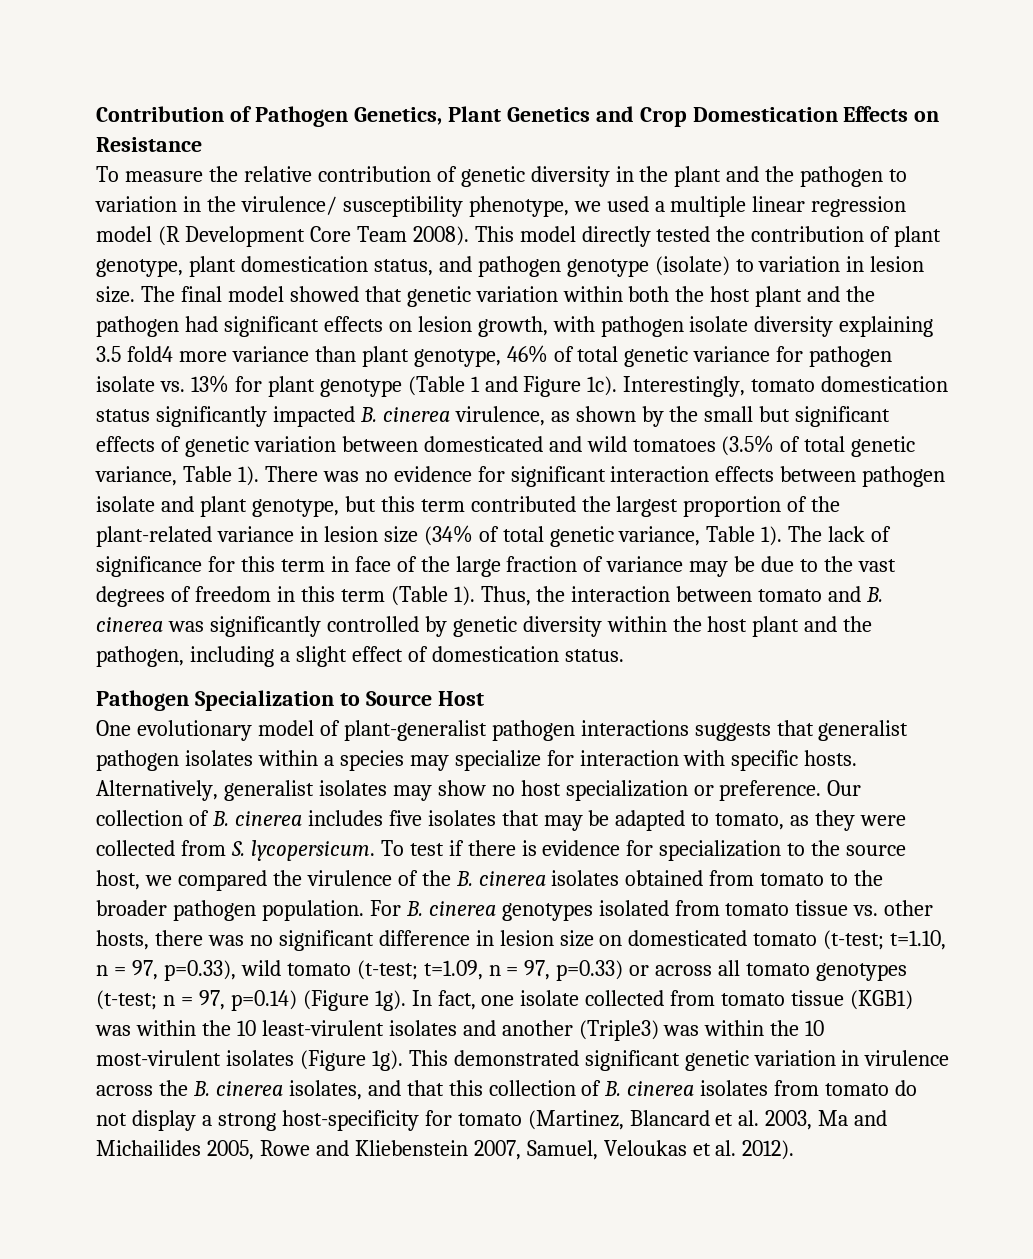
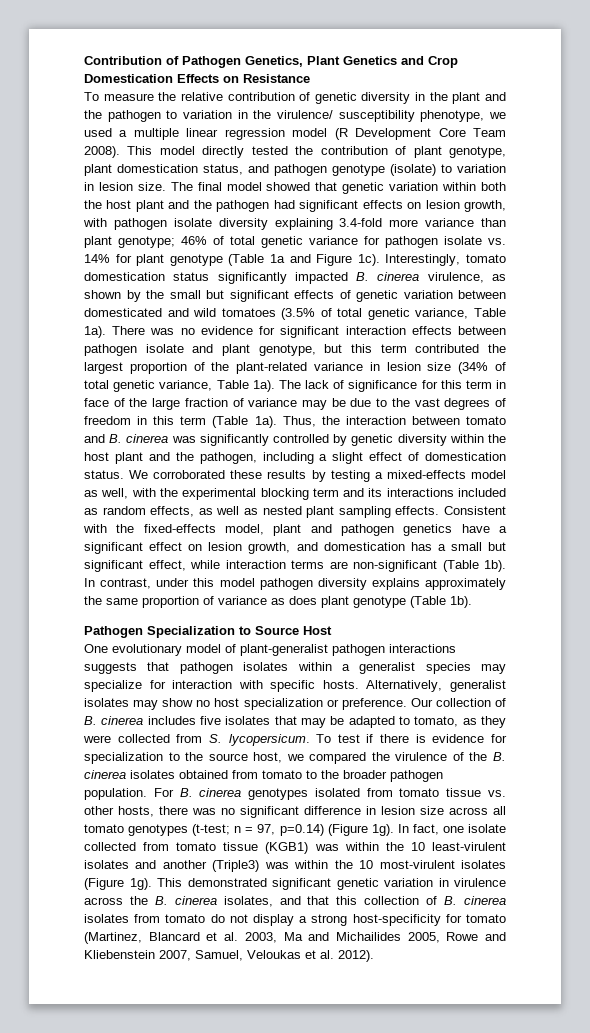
- The final model showed that genetic variation within both the host plant and the pathogen had significant effects on lesion growth, with pathogen isolate diversity explaining 3.5 fold4 more variance than plant genotype, 46% of total genetic variance for pathogen isolate vs. 13% for plant genotype (Table 1 and Figure 1c).
+ The final model showed that genetic variation within both the host plant and the pathogen had significant effects on lesion growth, with pathogen isolate diversity explaining 3.4-fold more variance than plant genotype; 46% of total genetic variance for pathogen isolate vs. 14% for plant genotype (Table 1a and Figure 1c).
- Interestingly, tomato domestication status significantly impacted B. cinerea virulence, as shown by the small but significant effects of genetic variation between domesticated and wild tomatoes (3.5% of total genetic variance, Table 1).
+ Interestingly, tomato domestication status significantly impacted B. cinerea virulence, as shown by the small but significant effects of genetic variation between domesticated and wild tomatoes (3.5% of total genetic variance, Table 1a).
- There was no evidence for significant interaction effects between pathogen isolate and plant genotype, but this term contributed the largest proportion of the plant-related variance in lesion size (34% of total genetic variance, Table 1).
+ There was no evidence for significant interaction effects between pathogen isolate and plant genotype, but this term contributed the largest proportion of the plant-related variance in lesion size (34% of total genetic variance, Table 1a).
- The lack of significance for this term in face of the large fraction of variance may be due to the vast degrees of freedom in this term (Table 1).
+ The lack of significance for this term in face of the large fraction of variance may be due to the vast degrees of freedom in this term (Table 1a).
+ We corroborated these results by testing a mixed-effects model as well, with the experimental blocking term and its interactions included as random effects, as well as nested plant sampling effects. Consistent with the fixed-effects model, plant and pathogen genetics have a significant effect on lesion growth, and domestication has a small but significant effect, while interaction terms are non-significant (Table 1b). In contrast, under this model pathogen diversity explains approximately the same proportion of variance as does plant genotype (Table 1b).
- One evolutionary model of plant-generalist pathogen interactions suggests that generalist pathogen isolates within a species may specialize for interaction with specific hosts.
+ One evolutionary model of plant-generalist pathogen interactions suggests that pathogen isolates within a generalist species may specialize for interaction with specific hosts.
- For B. cinerea genotypes isolated from tomato tissue vs. other hosts, there was no significant difference in lesion size on domesticated tomato (t-test; t=1.10, n = 97, p=0.33), wild tomato (t-test; t=1.09, n = 97, p=0.33) or across all tomato genotypes (t-test; n = 97, p=0.14) (Figure 1g).
+ For B. cinerea genotypes isolated from tomato tissue vs. other hosts, there was no significant difference in lesion size across all tomato genotypes (t-test; n = 97, p=0.14) (Figure 1g).

